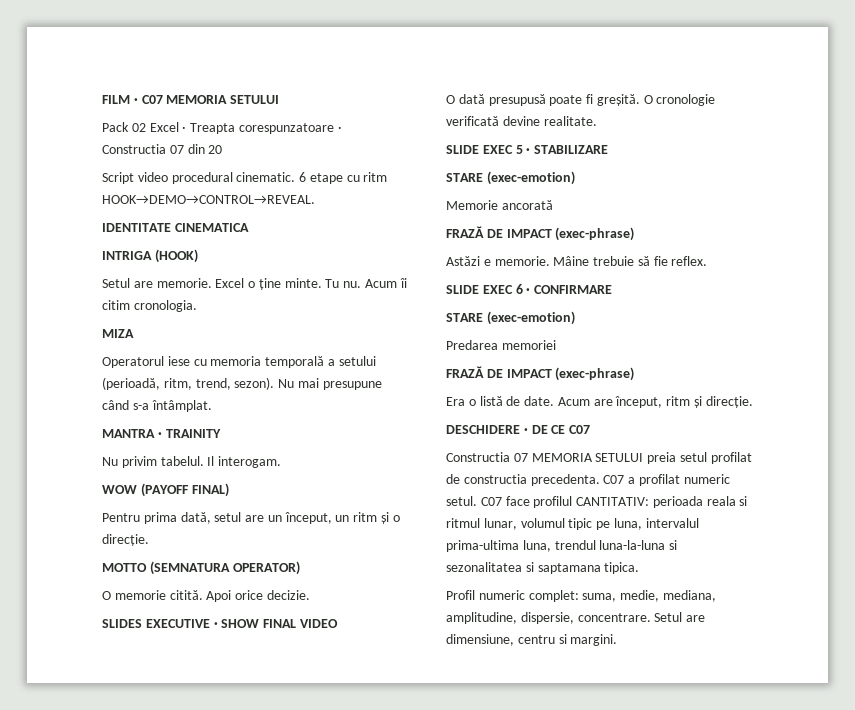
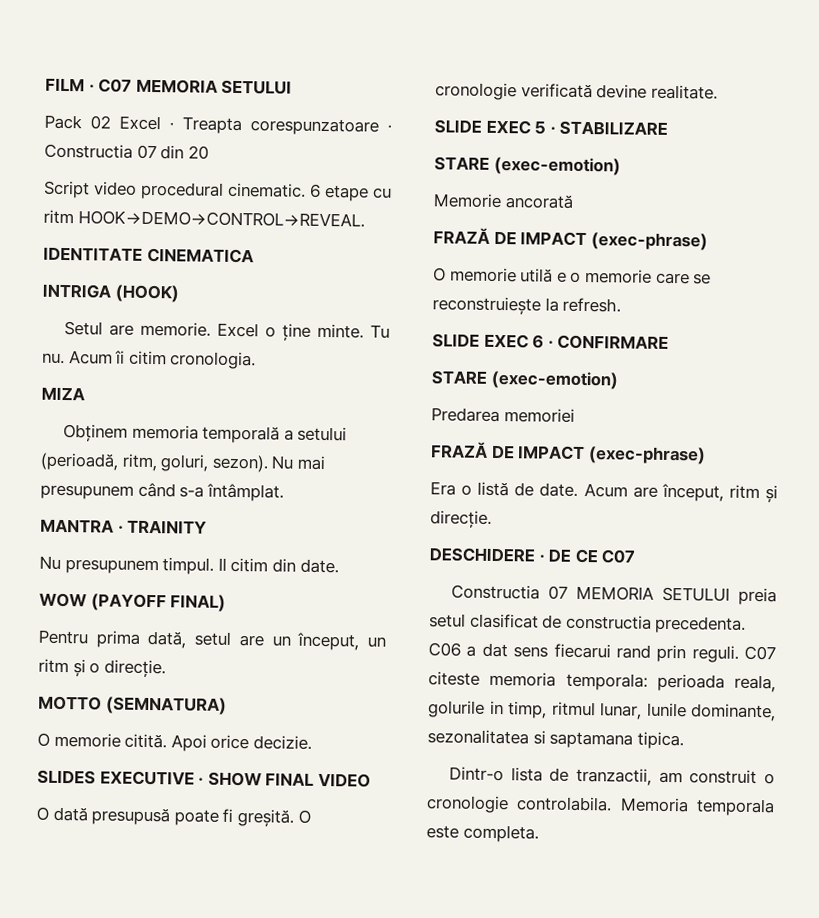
- Operatorul iese cu memoria temporală a setului (perioadă, ritm, trend, sezon).
+ Obținem memoria temporală a setului (perioadă, ritm, goluri, sezon).
- Nu mai presupune când s-a întâmplat.
+ Nu mai presupunem când s-a întâmplat.
- Nu privim tabelul. Il interogam.
+ Nu presupunem timpul. Il citim din date.
- MOTTO (SEMNATURA OPERATOR)
+ MOTTO (SEMNATURA)
- Astăzi e memorie. Mâine trebuie să fie reflex.
+ O memorie utilă e o memorie care se reconstruiește la refresh.
- Constructia 07 MEMORIA SETULUI preia setul profilat de constructia precedenta.
+ Constructia 07 MEMORIA SETULUI preia setul clasificat de constructia precedenta.
- C07 a profilat numeric setul. C07 face profilul CANTITATIV: perioada reala si ritmul lunar, volumul tipic pe luna, intervalul prima-ultima luna, trendul luna-la-luna si sezonalitatea si saptamana tipica.
- Profil numeric complet: suma, medie, mediana, amplitudine, dispersie, concentrare. Setul are dimensiune, centru si margini.
+ C06 a dat sens fiecarui rand prin reguli. C07 citeste memoria temporala: perioada reala, golurile in timp, ritmul lunar, lunile dominante, sezonalitatea si saptamana tipica.
+ Dintr-o lista de tranzactii, am construit o cronologie controlabila. Memoria temporala este completa.

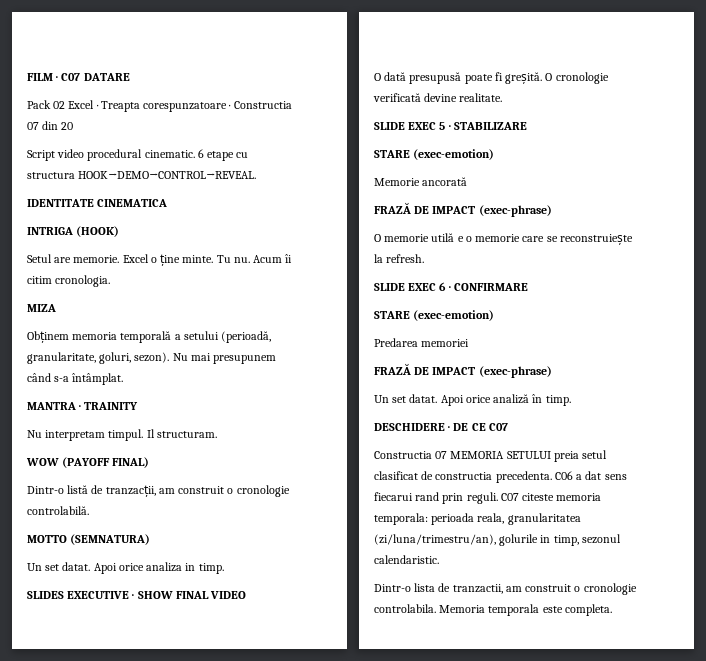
- FILM · C07 MEMORIA SETULUI
+ FILM · C07 DATARE
- 6 etape cu ritm HOOK→DEMO→CONTROL→REVEAL.
+ 6 etape cu structura HOOK→DEMO→CONTROL→REVEAL.
- Obținem memoria temporală a setului (perioadă, ritm, goluri, sezon).
+ Obținem memoria temporală a setului (perioadă, granularitate, goluri, sezon).
- Nu presupunem timpul.
+ Nu interpretam timpul.
- Il citim din date.
+ Il structuram.
- Pentru prima dată, setul are un început, un ritm și o direcție.
+ Dintr-o listă de tranzacții, am construit o cronologie controlabilă.
  MOTTO (SEMNATURA)
- O memorie citită. Apoi orice decizie.
+ Un set datat. Apoi orice analiza in timp.
- Era o listă de date. Acum are început, ritm și direcție.
+ Un set datat. Apoi orice analiză în timp.
- C07 citeste memoria temporala: perioada reala, golurile in timp, ritmul lunar, lunile dominante, sezonalitatea si saptamana tipica.
+ C07 citeste memoria temporala: perioada reala, granularitatea (zi/luna/trimestru/an), golurile in timp, sezonul calendaristic.

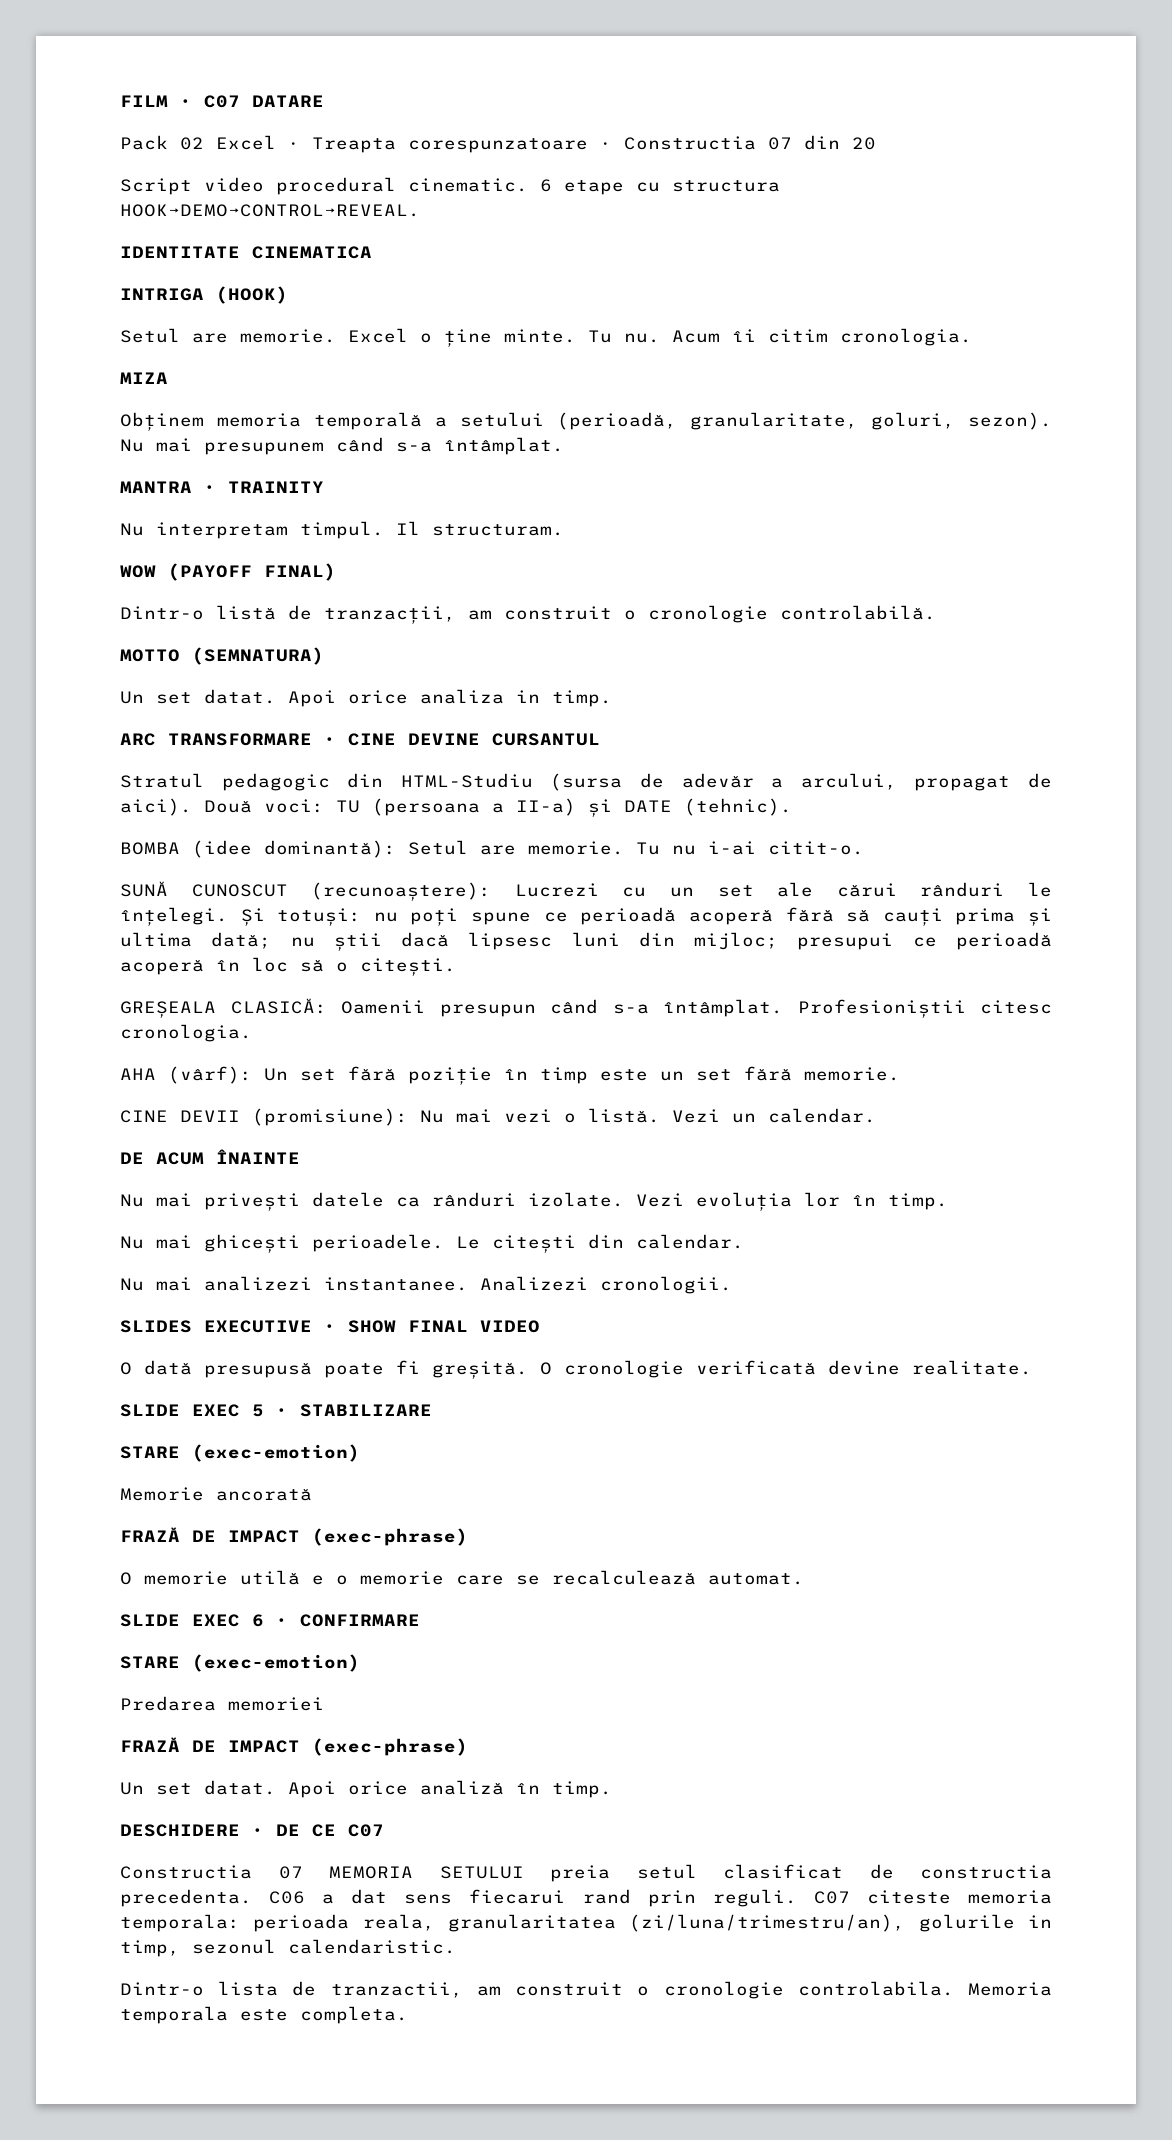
+ ARC TRANSFORMARE · CINE DEVINE CURSANTUL
+ Stratul pedagogic din HTML-Studiu (sursa de adevăr a arcului, propagat de aici). Două voci: TU (persoana a II-a) și DATE (tehnic).
+ BOMBA (idee dominantă): Setul are memorie. Tu nu i-ai citit-o.
+ SUNĂ CUNOSCUT (recunoaștere): Lucrezi cu un set ale cărui rânduri le înțelegi. Și totuși: nu poți spune ce perioadă acoperă fără să cauți prima și ultima dată; nu știi dacă lipsesc luni din mijloc; presupui ce perioadă acoperă în loc să o citești.
+ GREȘEALA CLASICĂ: Oamenii presupun când s-a întâmplat. Profesioniștii citesc cronologia.
+ AHA (vârf): Un set fără poziție în timp este un set fără memorie.
+ CINE DEVII (promisiune): Nu mai vezi o listă. Vezi un calendar.
+ DE ACUM ÎNAINTE
+ Nu mai privești datele ca rânduri izolate. Vezi evoluția lor în timp.
+ Nu mai ghicești perioadele. Le citești din calendar.
+ Nu mai analizezi instantanee. Analizezi cronologii.
- O memorie utilă e o memorie care se reconstruiește la refresh.
+ O memorie utilă e o memorie care se recalculează automat.

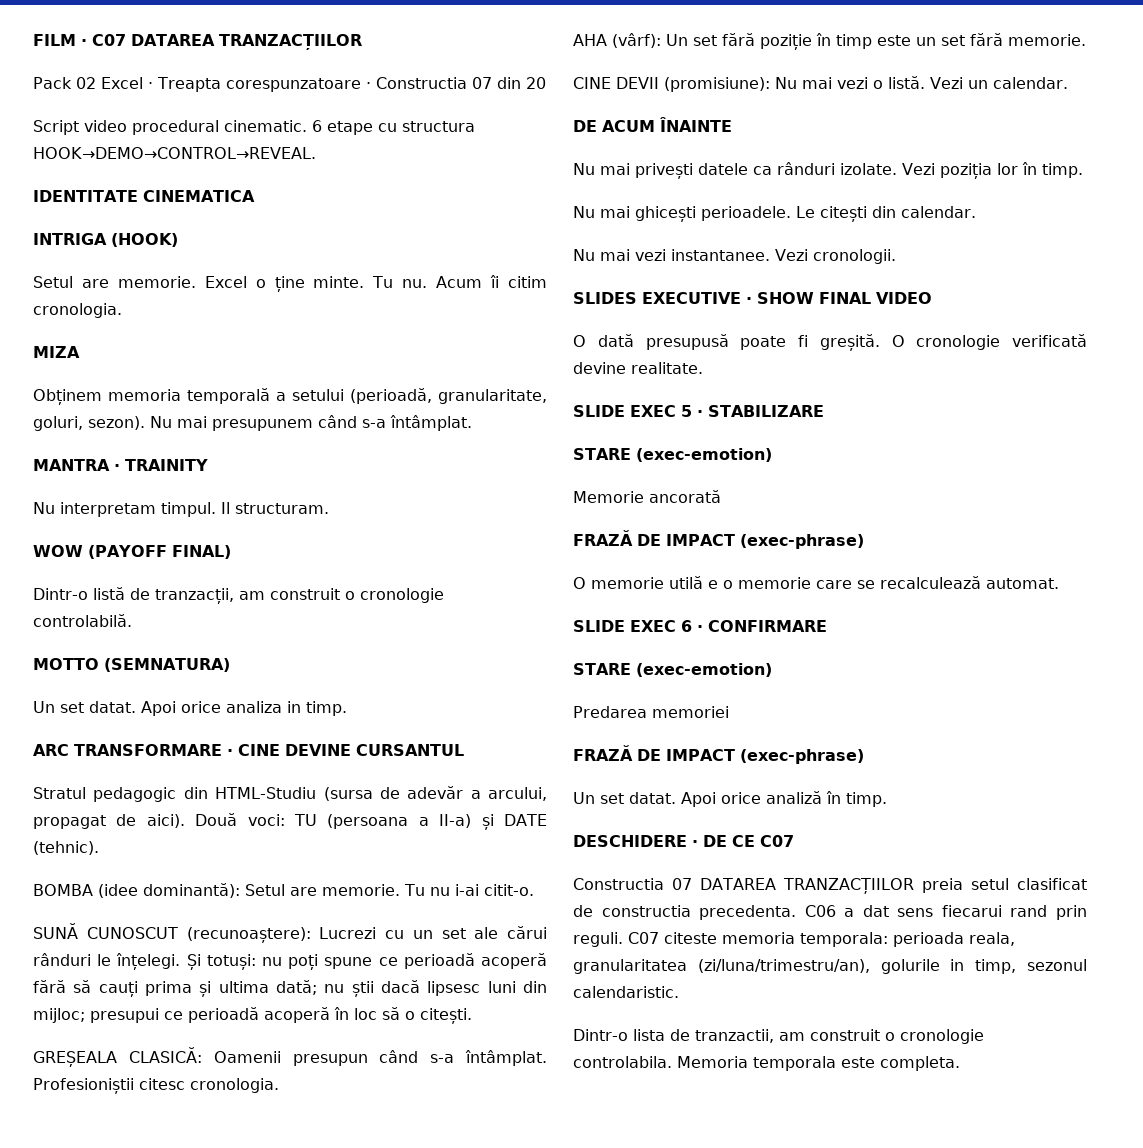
- FILM · C07 DATARE
+ FILM · C07 DATAREA TRANZACȚIILOR
- Vezi evoluția lor în timp.
+ Vezi poziția lor în timp.
- Nu mai analizezi instantanee. Analizezi cronologii.
+ Nu mai vezi instantanee. Vezi cronologii.
- Constructia 07 MEMORIA SETULUI preia setul clasificat de constructia precedenta.
+ Constructia 07 DATAREA TRANZACȚIILOR preia setul clasificat de constructia precedenta.

